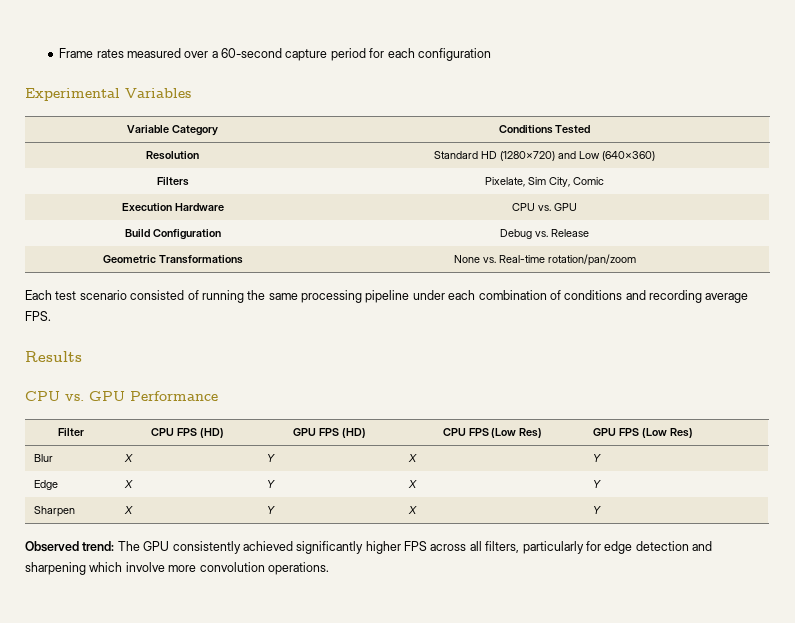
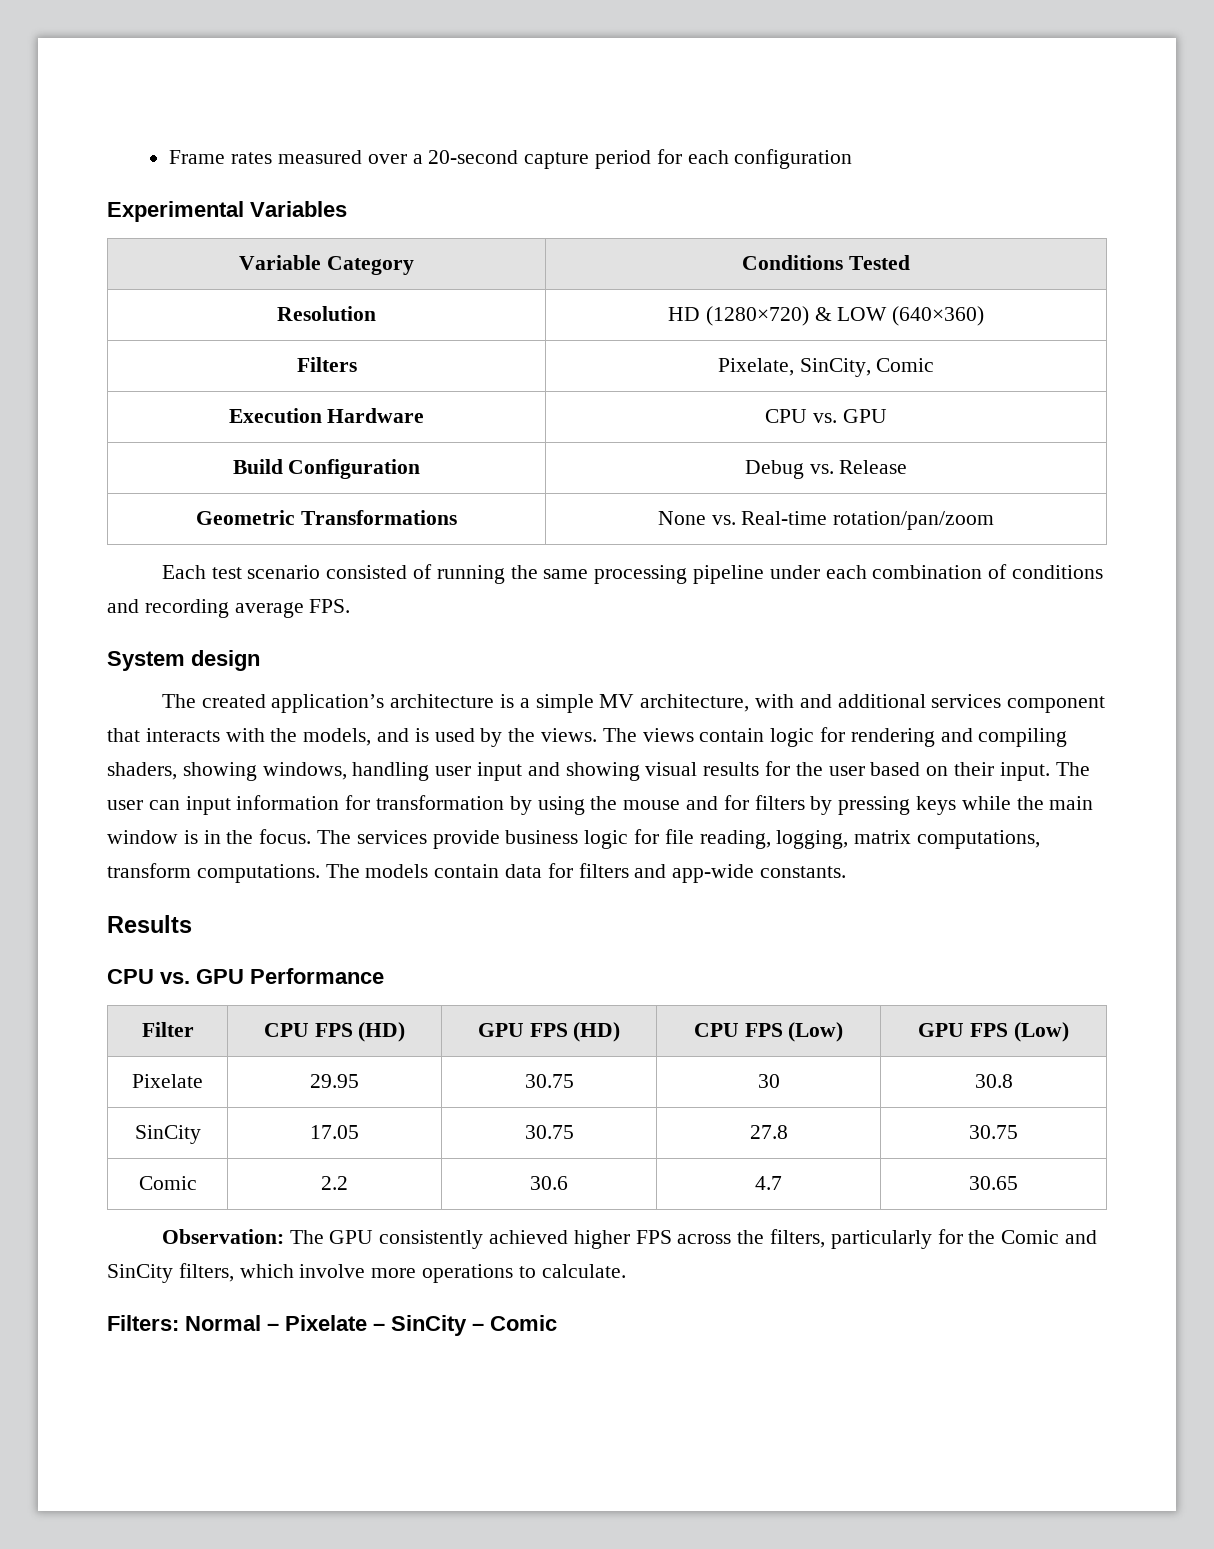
- Frame rates measured over a 60-second capture period for each configuration
+ Frame rates measured over a 20-second capture period for each configuration
- Resolution | Standard HD (1280×720) and Low (640×360)
+ Resolution | HD (1280×720) & LOW (640×360)
- Filters | Pixelate, Sim City, Comic
+ Filters | Pixelate, SinCity, Comic
+ System design
+ The created application’s architecture is a simple MV architecture, with and additional services component that interacts with the models, and is used by the views. The views contain logic for rendering and compiling shaders, showing windows, handling user input and showing visual results for the user based on their input. The user can input information for transformation by using the mouse and for filters by pressing keys while the main window is in the focus. The services provide business logic for file reading, logging, matrix computations, transform computations. The models contain data for filters and app-wide constants.
- Filter | CPU FPS (HD) | GPU FPS (HD) | CPU FPS (Low Res) | GPU FPS (Low Res)
- Blur | X | Y | X | Y
- Edge | X | Y | X | Y
- Sharpen | X | Y | X | Y
- Observed trend: The GPU consistently achieved significantly higher FPS across all filters, particularly for edge detection and sharpening which involve more convolution operations.
+ Filter | CPU FPS (HD) | GPU FPS (HD) | CPU FPS (Low) | GPU FPS (Low)
+ Pixelate | 29.95 | 30.75 | 30 | 30.8
+ SinCity | 17.05 | 30.75 | 27.8 | 30.75
+ Comic | 2.2 | 30.6 | 4.7 | 30.65
+ Observation: The GPU consistently achieved higher FPS across the filters, particularly for the Comic and SinCity filters, which involve more operations to calculate.
+ Filters: Normal – Pixelate – SinCity – Comic

